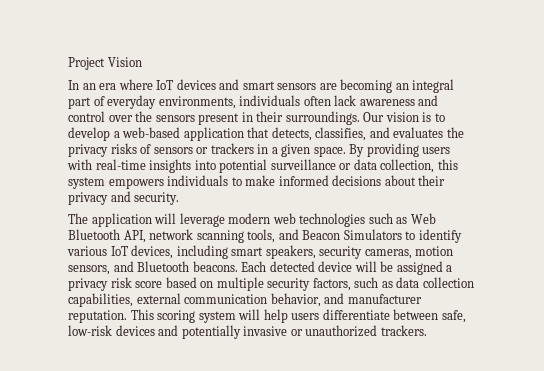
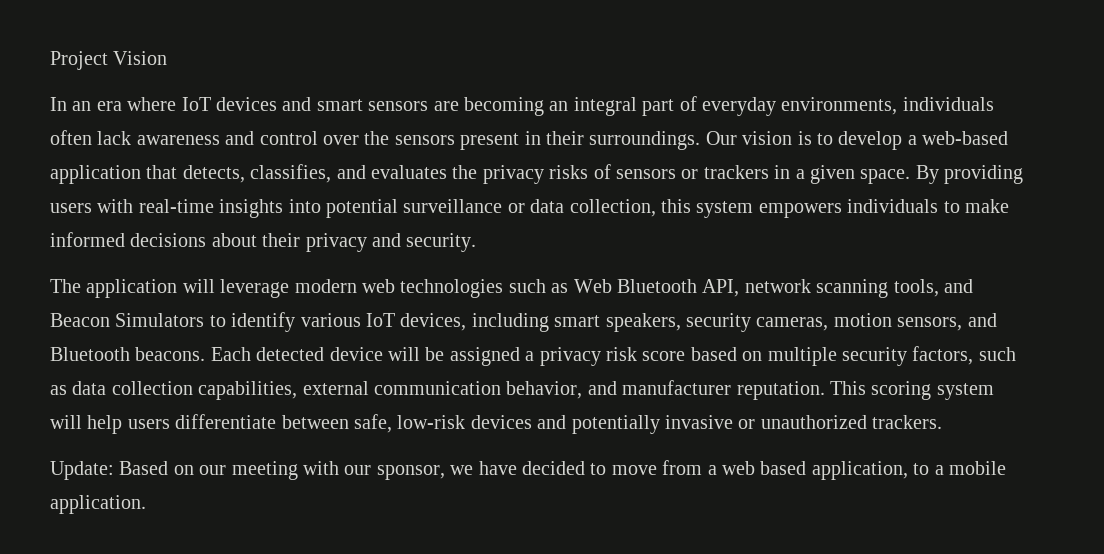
+ Update: Based on our meeting with our sponsor, we have decided to move from a web based application, to a mobile application.

